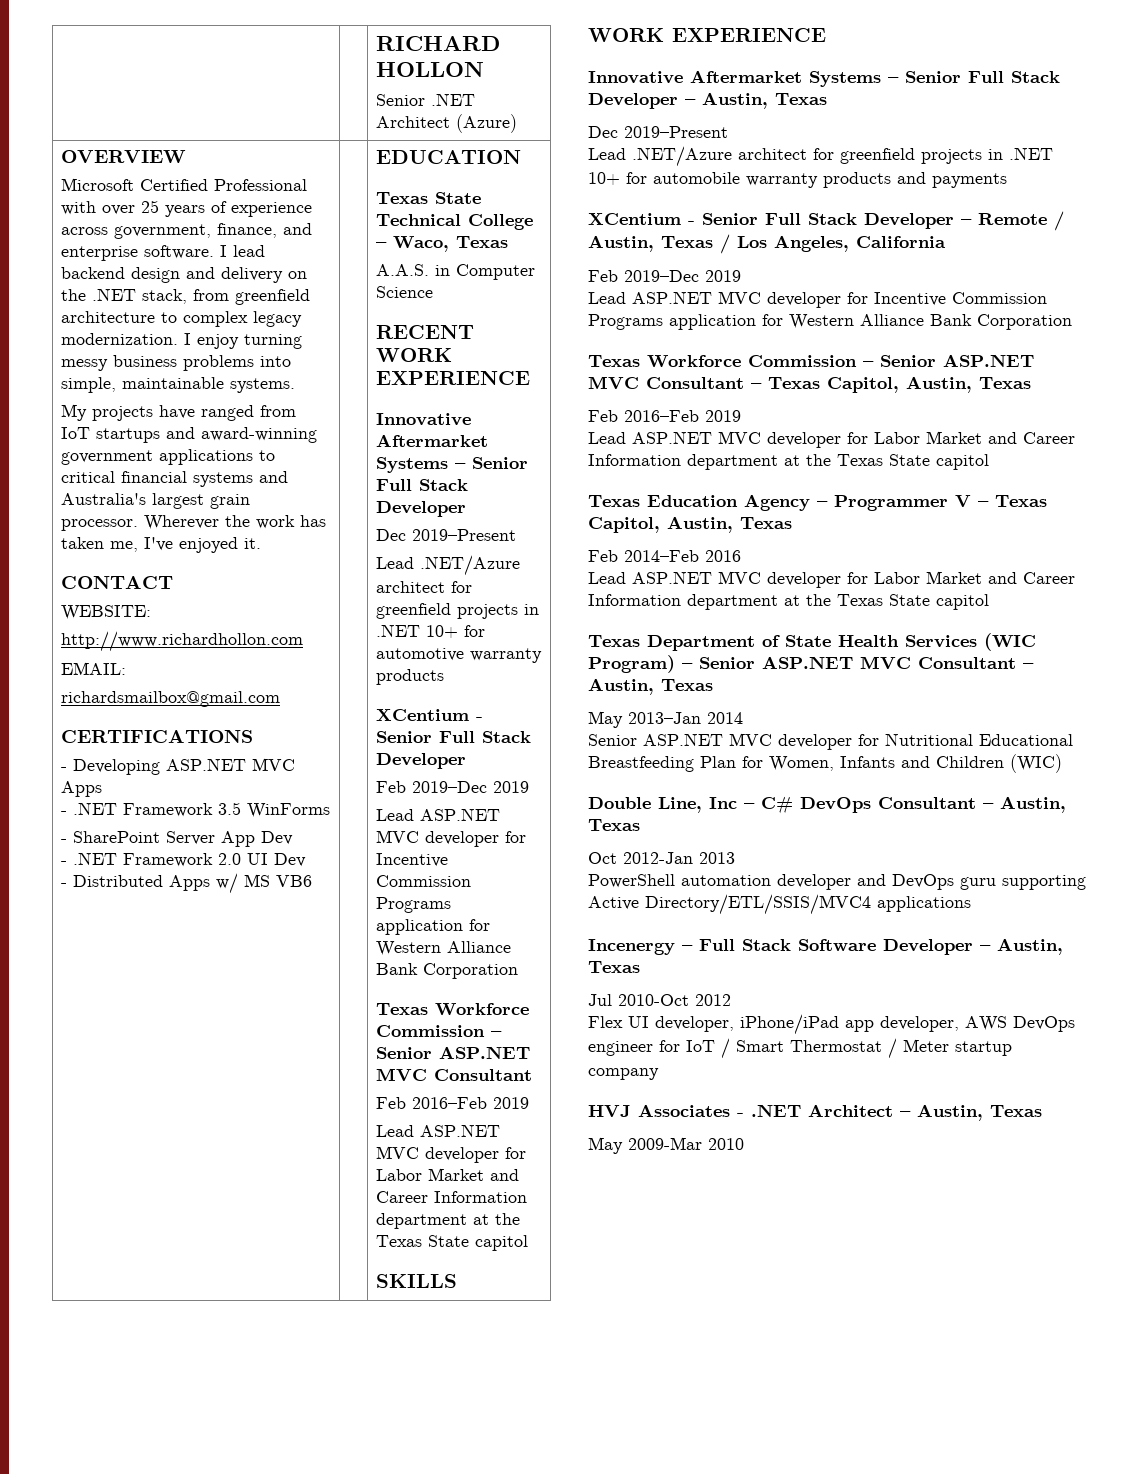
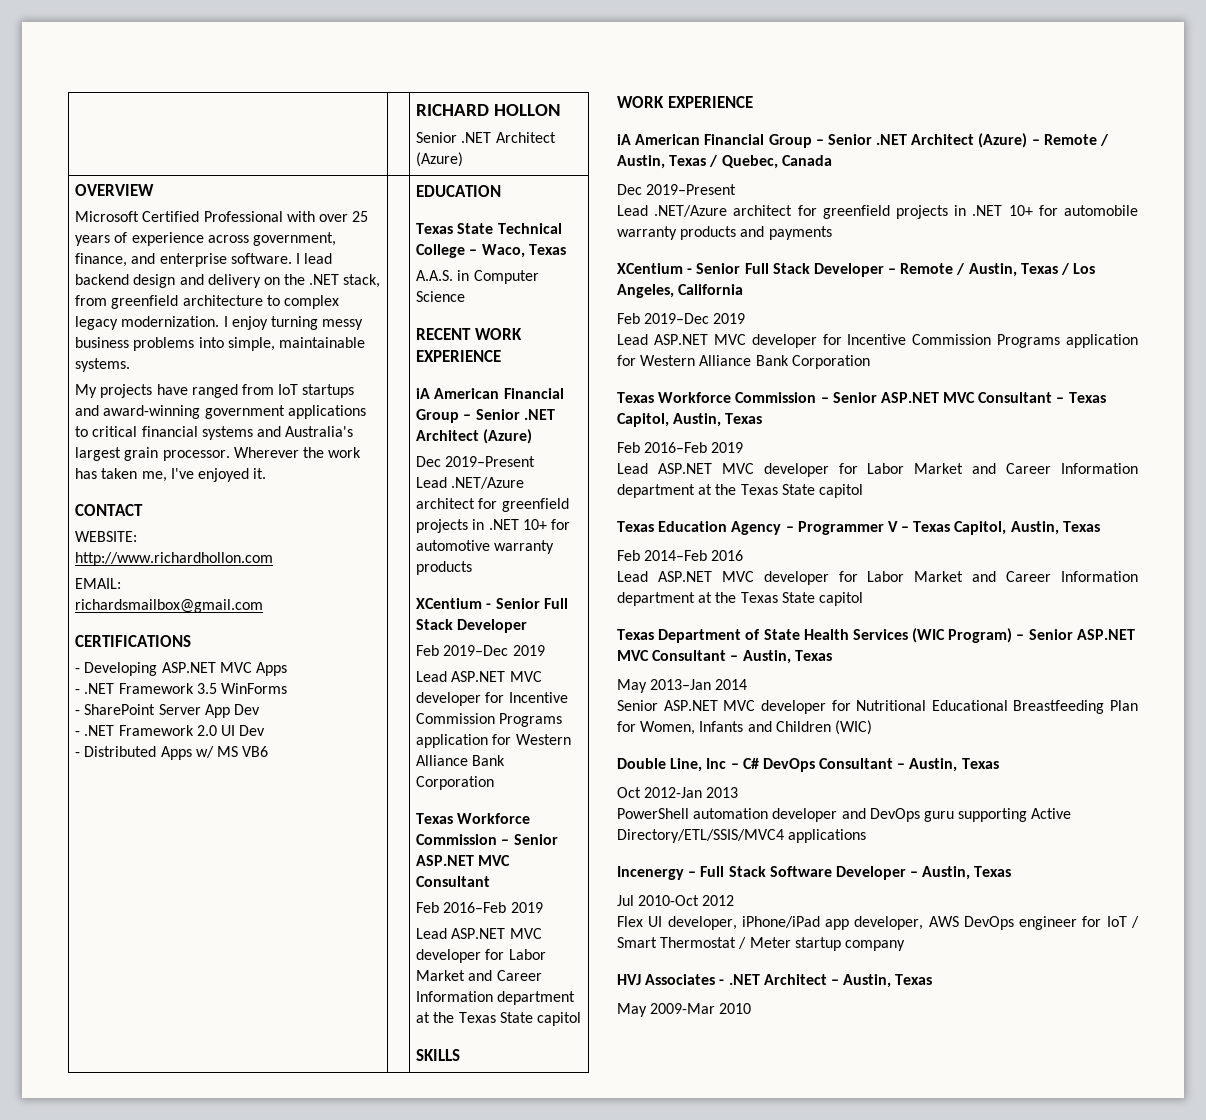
  RECENT WORK EXPERIENCE
- Innovative Aftermarket Systems – Senior Full Stack Developer
+ iA American Financial Group – Senior .NET Architect (Azure)
- Innovative Aftermarket Systems – Senior Full Stack Developer – Austin, Texas
+ iA American Financial Group – Senior .NET Architect (Azure) – Remote / Austin, Texas / Quebec, Canada

